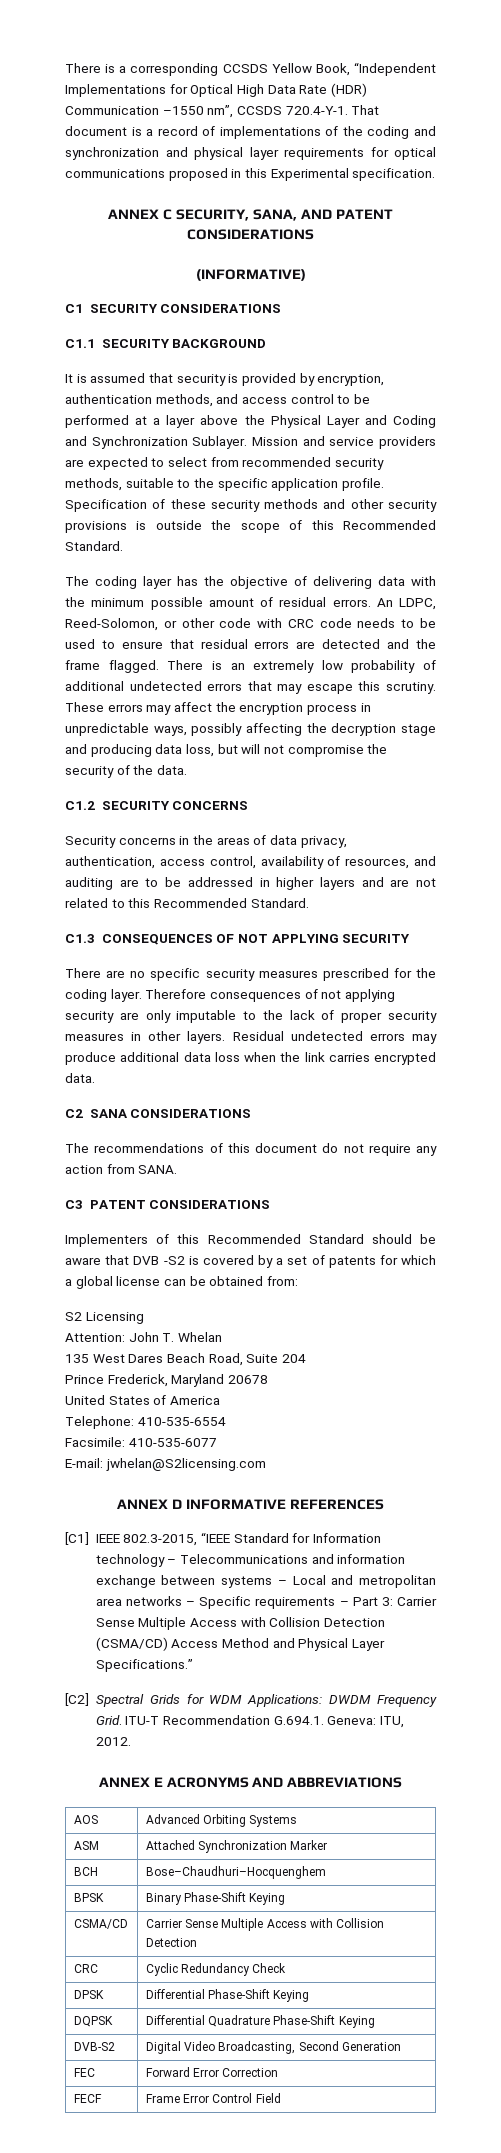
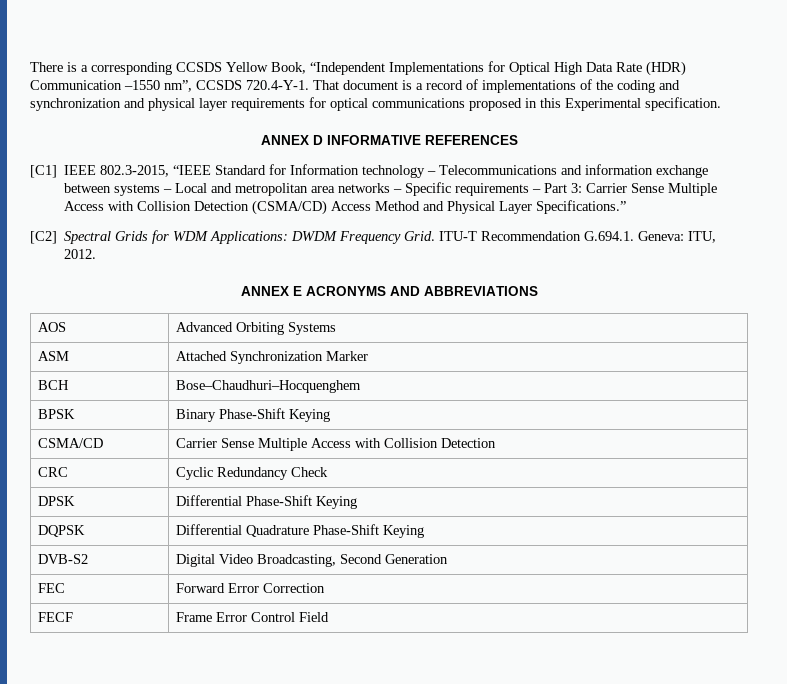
- ANNEX C SECURITY, SANA, AND PATENT CONSIDERATIONS
- (INFORMATIVE)
- C1 SECURITY CONSIDERATIONS
- C1.1 SECURITY BACKGROUND
- It is assumed that security is provided by encryption, authentication methods, and access control to be performed at a layer above the Physical Layer and Coding and Synchronization Sublayer. Mission and service providers are expected to select from recommended security methods, suitable to the specific application profile. Specification of these security methods and other security provisions is outside the scope of this Recommended Standard.
- The coding layer has the objective of delivering data with the minimum possible amount of residual errors. An LDPC, Reed-Solomon, or other code with CRC code needs to be used to ensure that residual errors are detected and the frame flagged. There is an extremely low probability of additional undetected errors that may escape this scrutiny. These errors may affect the encryption process in unpredictable ways, possibly affecting the decryption stage and producing data loss, but will not compromise the security of the data.
- C1.2 SECURITY CONCERNS
- Security concerns in the areas of data privacy, authentication, access control, availability of resources, and auditing are to be addressed in higher layers and are not related to this Recommended Standard.
- C1.3 CONSEQUENCES OF NOT APPLYING SECURITY
- There are no specific security measures prescribed for the coding layer. Therefore consequences of not applying security are only imputable to the lack of proper security measures in other layers. Residual undetected errors may produce additional data loss when the link carries encrypted data.
- C2 SANA CONSIDERATIONS
- The recommendations of this document do not require any action from SANA.
- C3 PATENT CONSIDERATIONS
- Implementers of this Recommended Standard should be aware that DVB -S2 is covered by a set of patents for which a global license can be obtained from:
- S2 Licensing
- Attention: John T. Whelan
- 135 West Dares Beach Road, Suite 204
- Prince Frederick, Maryland 20678
- United States of America
- Telephone: 410-535-6554
- Facsimile: 410-535-6077
- E-mail: jwhelan@S2licensing.com

